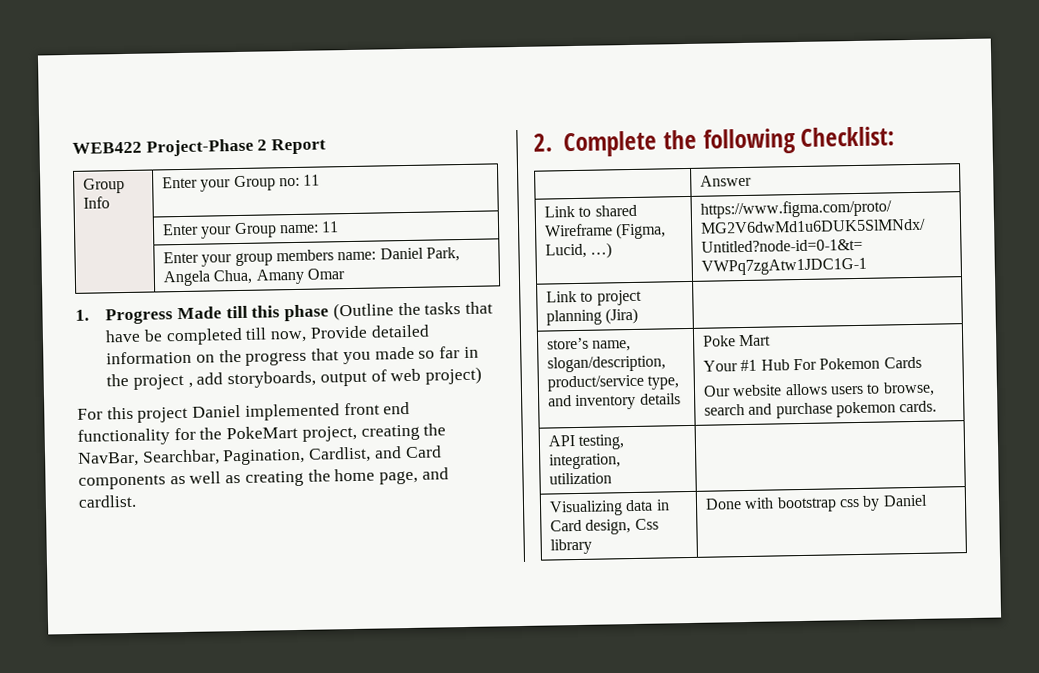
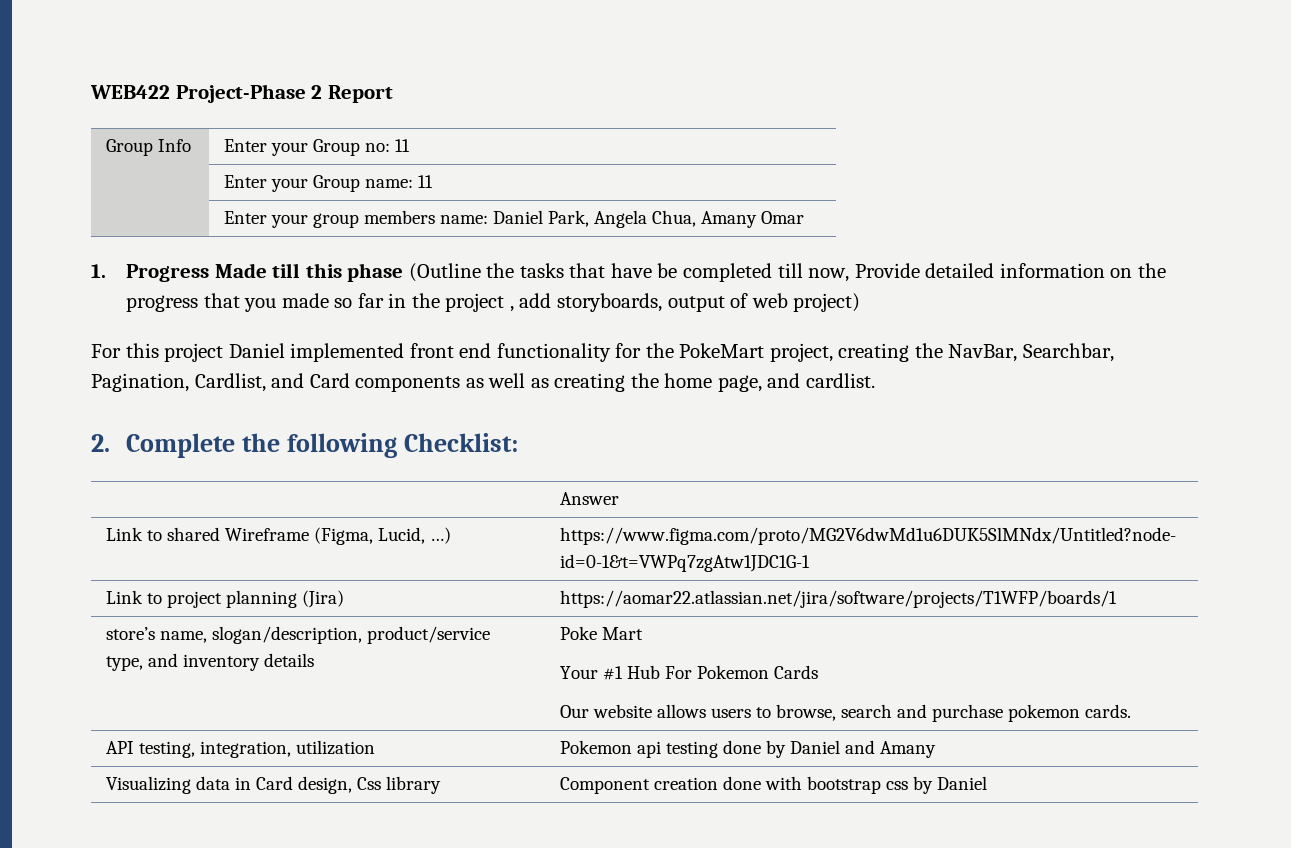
- Link to project planning (Jira) |
+ Link to project planning (Jira) | https://aomar22.atlassian.net/jira/software/projects/T1WFP/boards/1
- API testing, integration, utilization |
+ API testing, integration, utilization | Pokemon api testing done by Daniel and Amany
- Visualizing data in Card design, Css library | Done with bootstrap css by Daniel
+ Visualizing data in Card design, Css library | Component creation done with bootstrap css by Daniel

